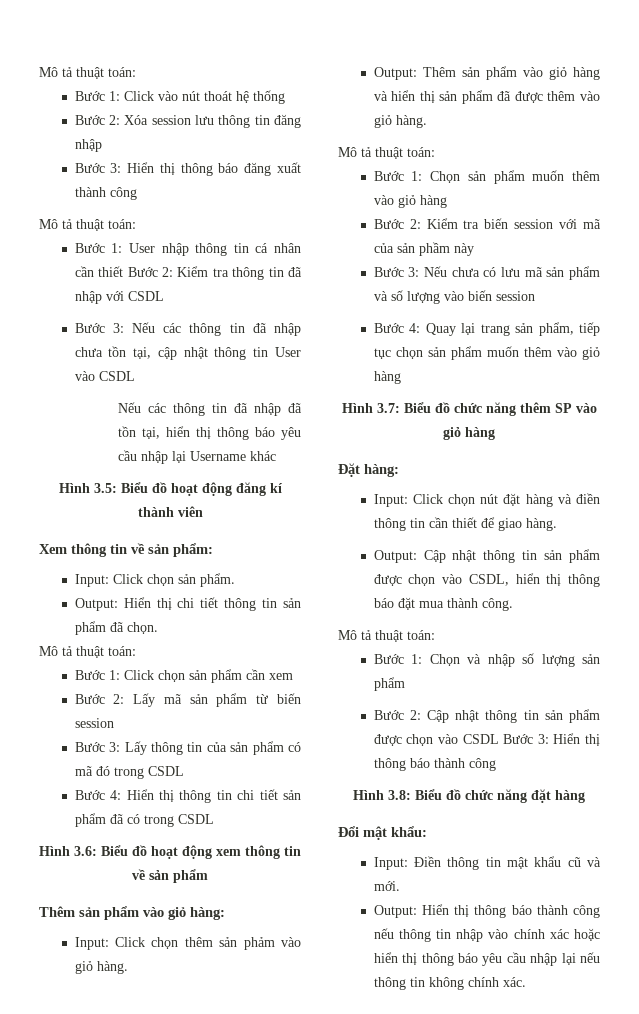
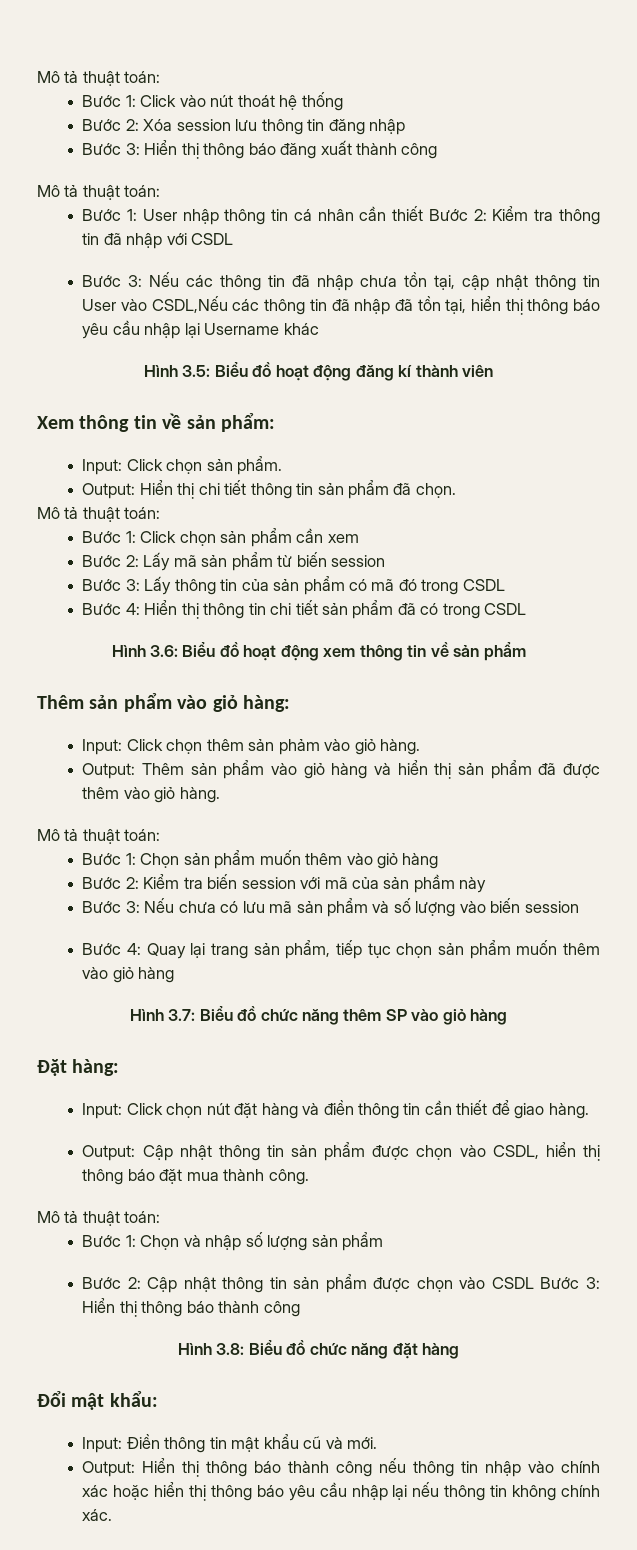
- Bước 3: Nếu các thông tin đã nhập chưa tồn tại, cập nhật thông tin User vào CSDL
- Nếu các thông tin đã nhập đã tồn tại, hiển thị thông báo yêu cầu nhập lại Username khác
+ Bước 3: Nếu các thông tin đã nhập chưa tồn tại, cập nhật thông tin User vào CSDL,Nếu các thông tin đã nhập đã tồn tại, hiển thị thông báo yêu cầu nhập lại Username khác

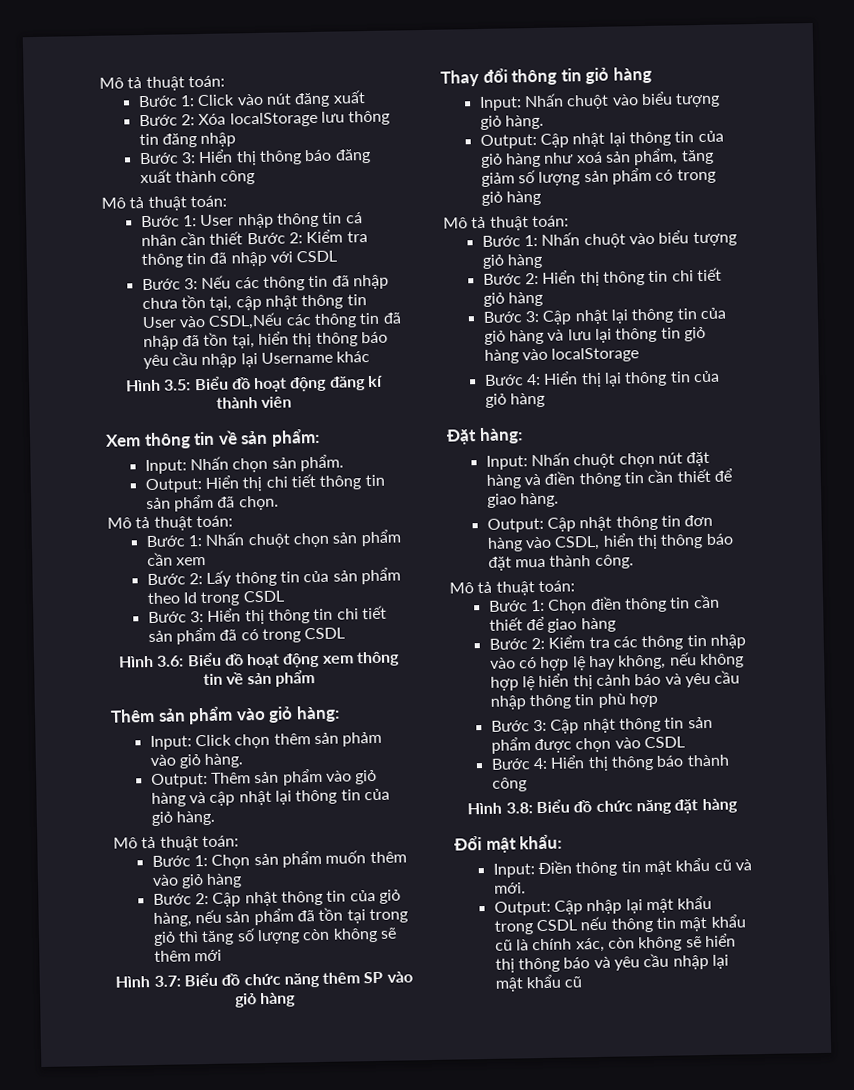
- Bước 1: Click vào nút thoát hệ thống
+ Bước 1: Click vào nút đăng xuất
- Bước 2: Xóa session lưu thông tin đăng nhập
+ Bước 2: Xóa localStorage lưu thông tin đăng nhập
- Input: Click chọn sản phẩm.
+ Input: Nhấn chọn sản phẩm.
- Bước 1: Click chọn sản phẩm cần xem
+ Bước 1: Nhấn chuột chọn sản phẩm cần xem
- Bước 2: Lấy mã sản phẩm từ biến session
- Bước 3: Lấy thông tin của sản phẩm có mã đó trong CSDL
+ Bước 2: Lấy thông tin của sản phẩm theo Id trong CSDL
- Bước 4: Hiển thị thông tin chi tiết sản phẩm đã có trong CSDL
+ Bước 3: Hiển thị thông tin chi tiết sản phẩm đã có trong CSDL
- Output: Thêm sản phẩm vào giỏ hàng và hiển thị sản phẩm đã được thêm vào giỏ hàng.
+ Output: Thêm sản phẩm vào giỏ hàng và cập nhật lại thông tin của giỏ hàng.
- Bước 2: Kiểm tra biến session với mã của sản phầm này
- Bước 3: Nếu chưa có lưu mã sản phẩm và số lượng vào biến session
- Bước 4: Quay lại trang sản phẩm, tiếp tục chọn sản phẩm muốn thêm vào giỏ hàng
+ Bước 2: Cập nhật thông tin của giỏ hàng, nếu sản phẩm đã tồn tại trong giỏ thì tăng số lượng còn không sẽ thêm mới
+ Thay đổi thông tin giỏ hàng
+ Input: Nhấn chuột vào biểu tượng giỏ hàng.
+ Output: Cập nhật lại thông tin của giỏ hàng như xoá sản phẩm, tăng giảm số lượng sản phẩm có trong giỏ hàng
+ Mô tả thuật toán:
+ Bước 1: Nhấn chuột vào biểu tượng giỏ hàng
+ Bước 2: Hiển thị thông tin chi tiết giỏ hàng
+ Bước 3: Cập nhật lại thông tin của giỏ hàng và lưu lại thông tin giỏ hàng vào localStorage
+ Bước 4: Hiển thị lại thông tin của giỏ hàng
- Input: Click chọn nút đặt hàng và điền thông tin cần thiết để giao hàng.
+ Input: Nhấn chuột chọn nút đặt hàng và điền thông tin cần thiết để giao hàng.
- Output: Cập nhật thông tin sản phẩm được chọn vào CSDL, hiển thị thông báo đặt mua thành công.
+ Output: Cập nhật thông tin đơn hàng vào CSDL, hiển thị thông báo đặt mua thành công.
- Bước 1: Chọn và nhập số lượng sản phẩm
- Bước 2: Cập nhật thông tin sản phẩm được chọn vào CSDL Bước 3: Hiển thị thông báo thành công
+ Bước 1: Chọn điền thông tin cần thiết để giao hàng
+ Bước 2: Kiểm tra các thông tin nhập vào có hợp lệ hay không, nếu không hợp lệ hiển thị cảnh báo và yêu cầu nhập thông tin phù hợp
+ Bước 3: Cập nhật thông tin sản phẩm được chọn vào CSDL
+ Bước 4: Hiển thị thông báo thành công
- Output: Hiển thị thông báo thành công nếu thông tin nhập vào chính xác hoặc hiển thị thông báo yêu cầu nhập lại nếu thông tin không chính xác.
+ Output: Cập nhập lại mật khẩu trong CSDL nếu thông tin mật khẩu cũ là chính xác, còn không sẽ hiển thị thông báo và yêu cầu nhập lại mật khẩu cũ

